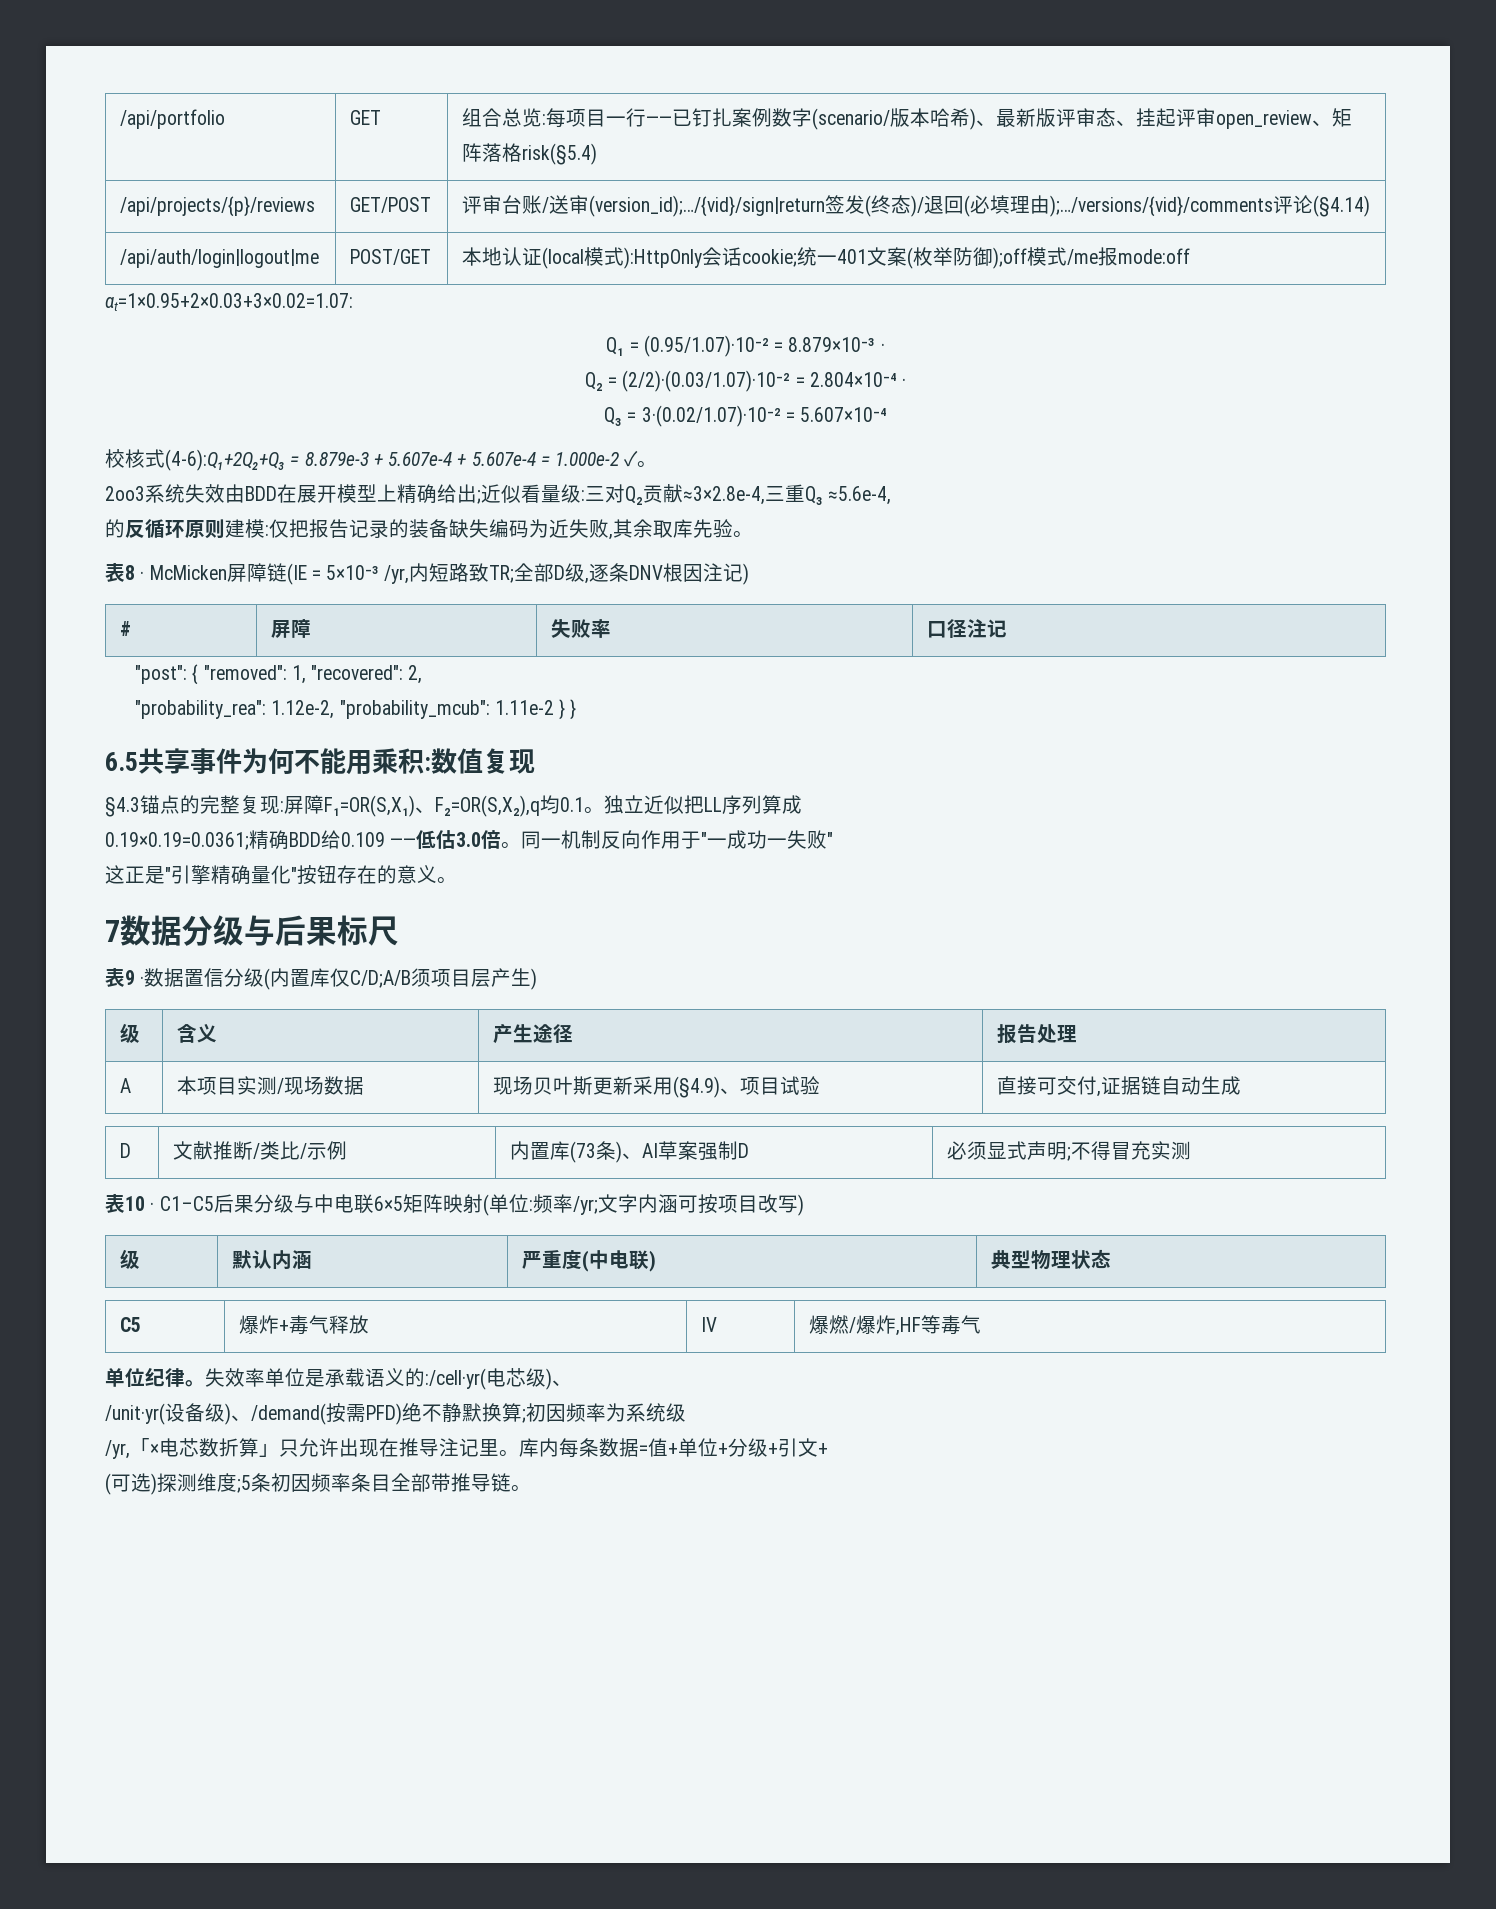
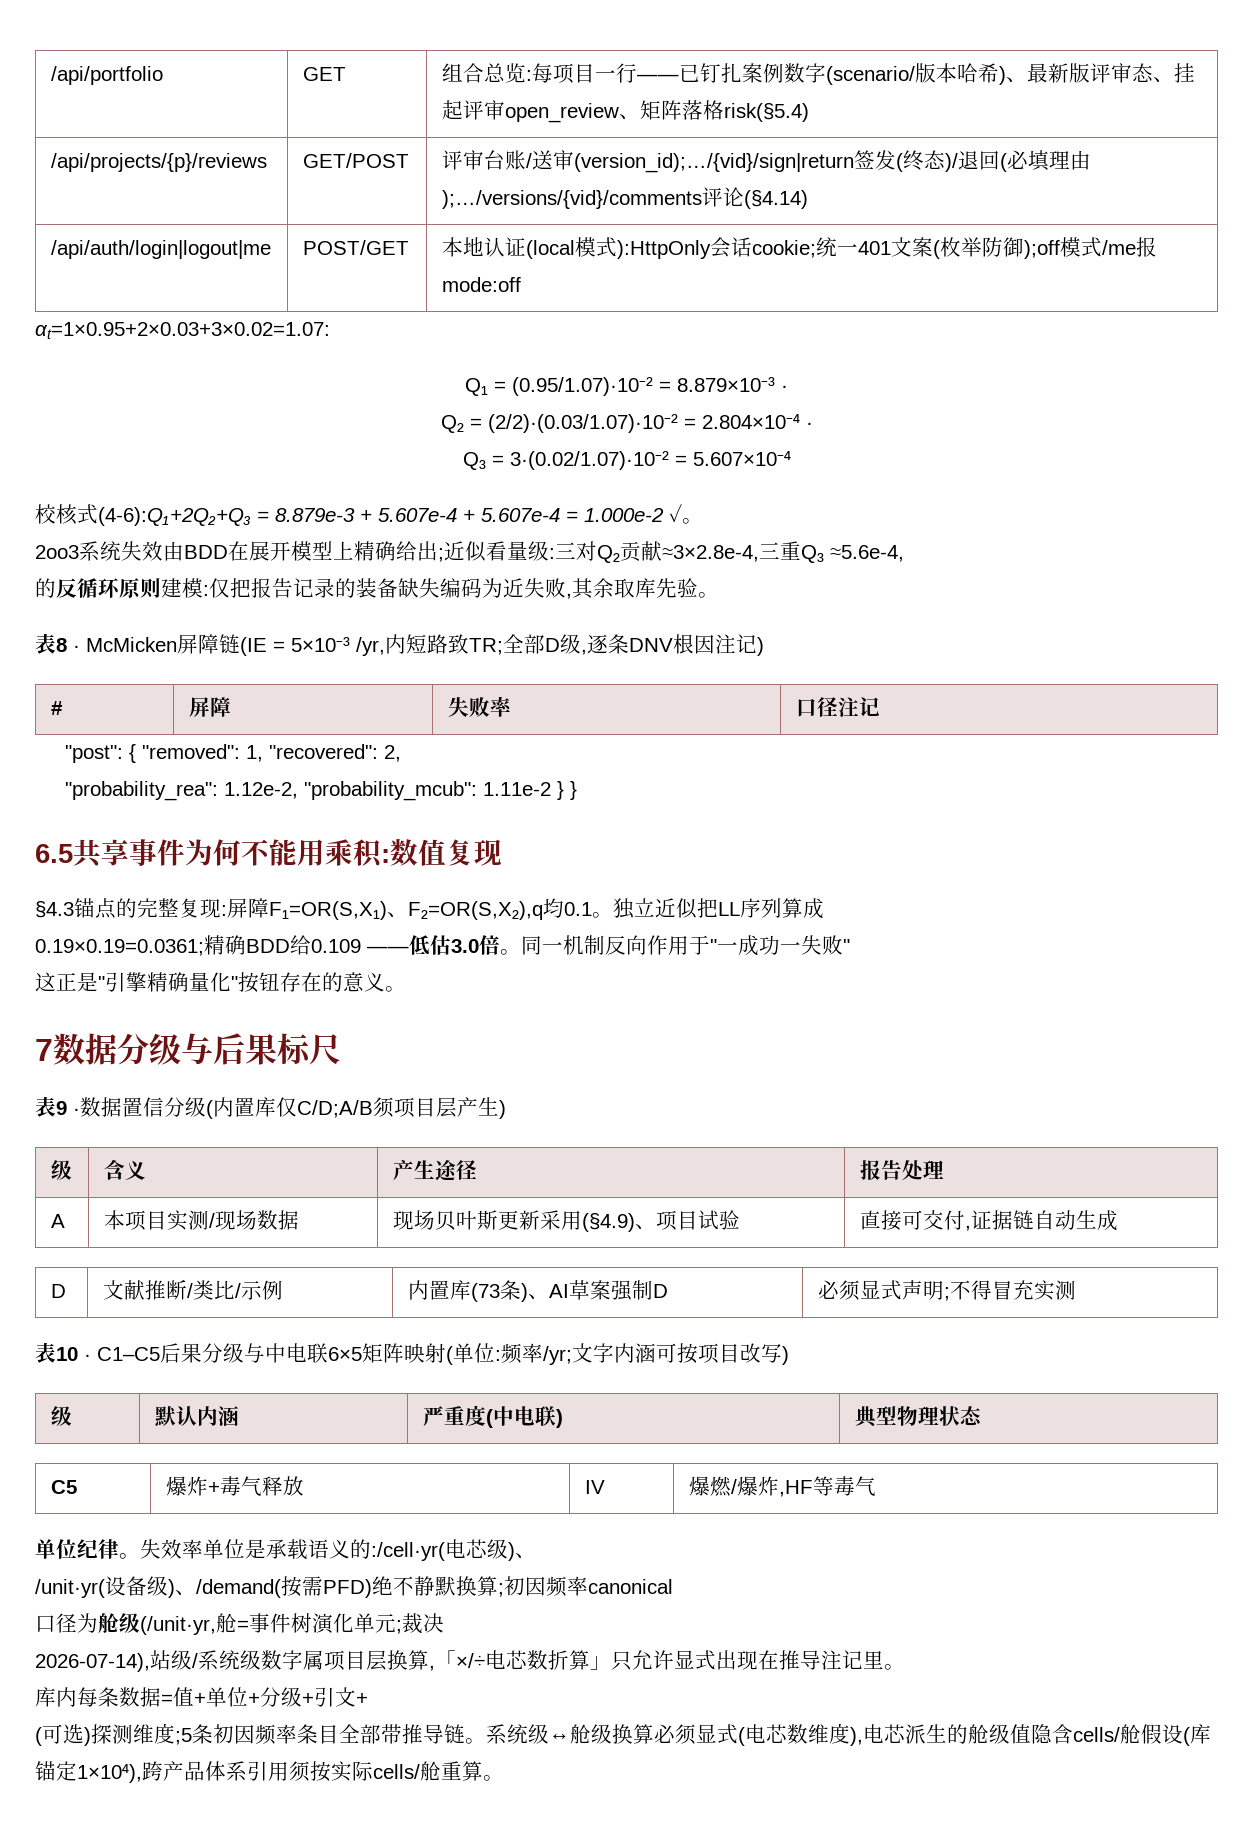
- /unit·yr(设备级)、/demand(按需PFD)绝不静默换算;初因频率为系统级
- /yr,「×电芯数折算」只允许出现在推导注记里。库内每条数据=值+单位+分级+引文+
+ /unit·yr(设备级)、/demand(按需PFD)绝不静默换算;初因频率canonical
+ 口径为舱级(/unit·yr,舱=事件树演化单元;裁决
+ 2026-07-14),站级/系统级数字属项目层换算,「×/÷电芯数折算」只允许显式出现在推导注记里。
+ 库内每条数据=值+单位+分级+引文+
+ 系统级↔舱级换算必须显式(电芯数维度),电芯派生的舱级值隐含cells/舱假设(库锚定1×10⁴),跨产品体系引用须按实际cells/舱重算。

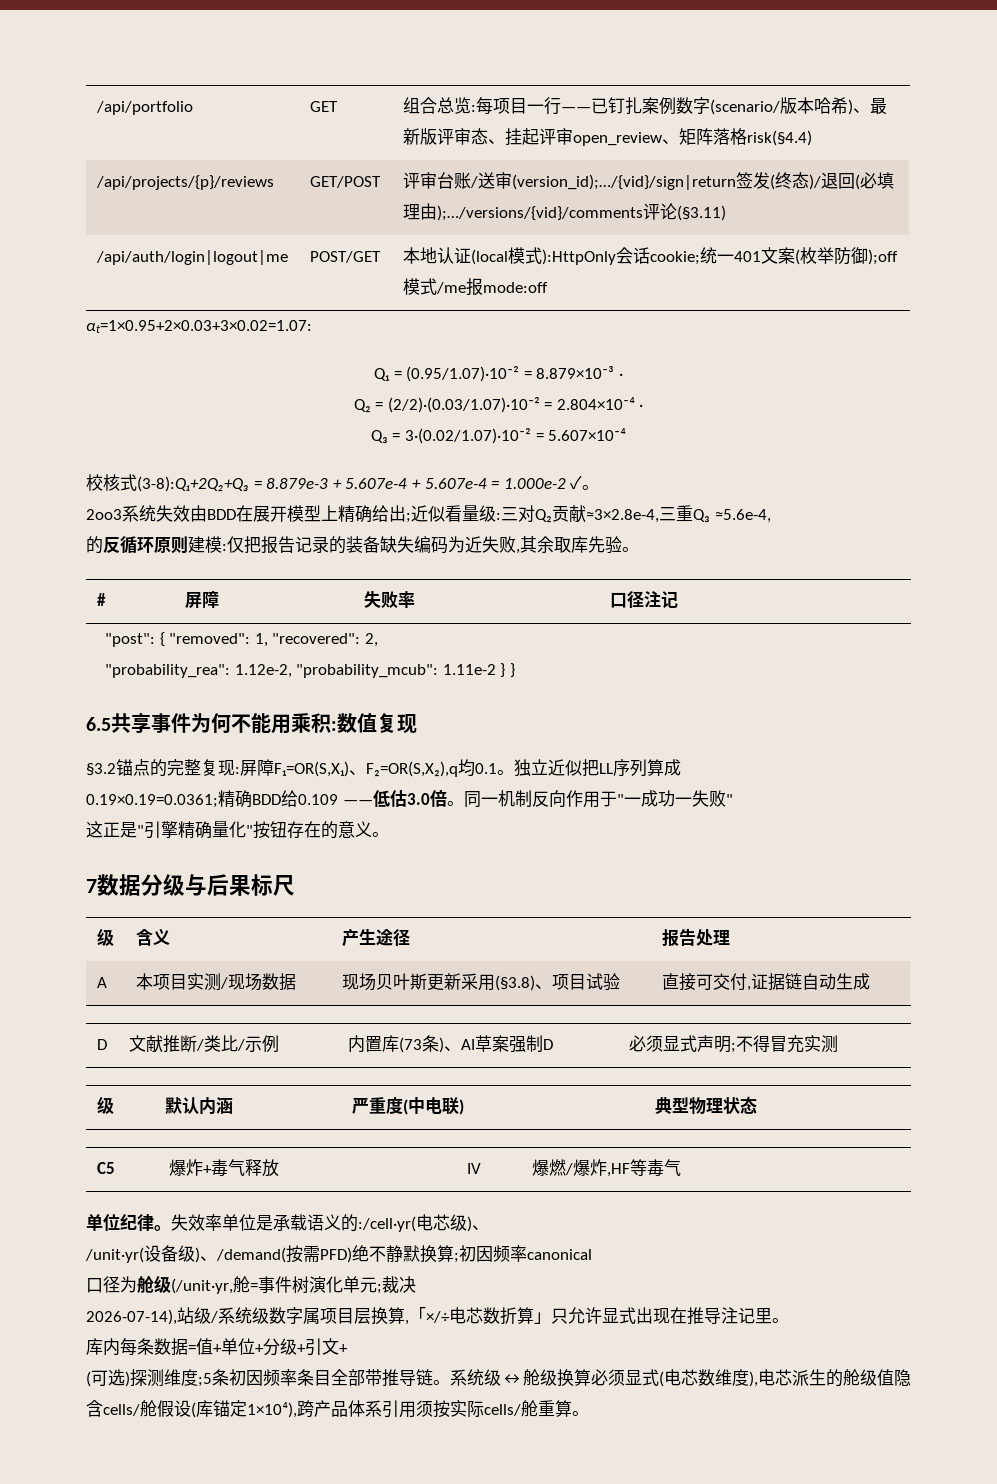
- /api/portfolio | GET | 组合总览:每项目一行——已钉扎案例数字(scenario/版本哈希)、最新版评审态、挂起评审open_review、矩阵落格risk(§5.4)
+ /api/portfolio | GET | 组合总览:每项目一行——已钉扎案例数字(scenario/版本哈希)、最新版评审态、挂起评审open_review、矩阵落格risk(§4.4)
- /api/projects/{p}/reviews | GET/POST | 评审台账/送审(version_id);…/{vid}/sign|return签发(终态)/退回(必填理由);…/versions/{vid}/comments评论(§4.14)
+ /api/projects/{p}/reviews | GET/POST | 评审台账/送审(version_id);…/{vid}/sign|return签发(终态)/退回(必填理由);…/versions/{vid}/comments评论(§3.11)
- 校核式(4-6):Q₁+2Q₂+Q₃ = 8.879e-3 + 5.607e-4 + 5.607e-4 = 1.000e-2 ✓。
+ 校核式(3-8):Q₁+2Q₂+Q₃ = 8.879e-3 + 5.607e-4 + 5.607e-4 = 1.000e-2 ✓。
- 表8 · McMicken屏障链(IE = 5×10⁻³ /yr,内短路致TR;全部D级,逐条DNV根因注记)
- §4.3锚点的完整复现:屏障F₁=OR(S,X₁)、F₂=OR(S,X₂),q均0.1。
+ §3.2锚点的完整复现:屏障F₁=OR(S,X₁)、F₂=OR(S,X₂),q均0.1。
- 表9 ·数据置信分级(内置库仅C/D;A/B须项目层产生)
- A | 本项目实测/现场数据 | 现场贝叶斯更新采用(§4.9)、项目试验 | 直接可交付,证据链自动生成
+ A | 本项目实测/现场数据 | 现场贝叶斯更新采用(§3.8)、项目试验 | 直接可交付,证据链自动生成
- 表10 · C1–C5后果分级与中电联6×5矩阵映射(单位:频率/yr;文字内涵可按项目改写)

